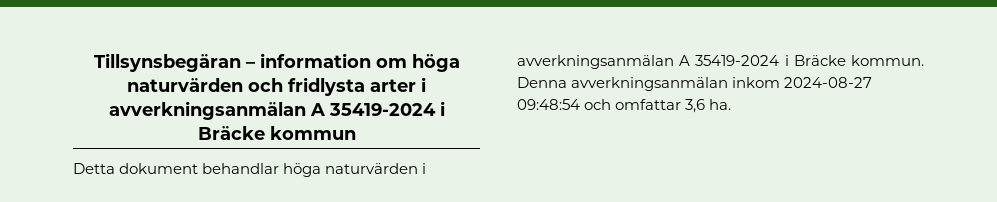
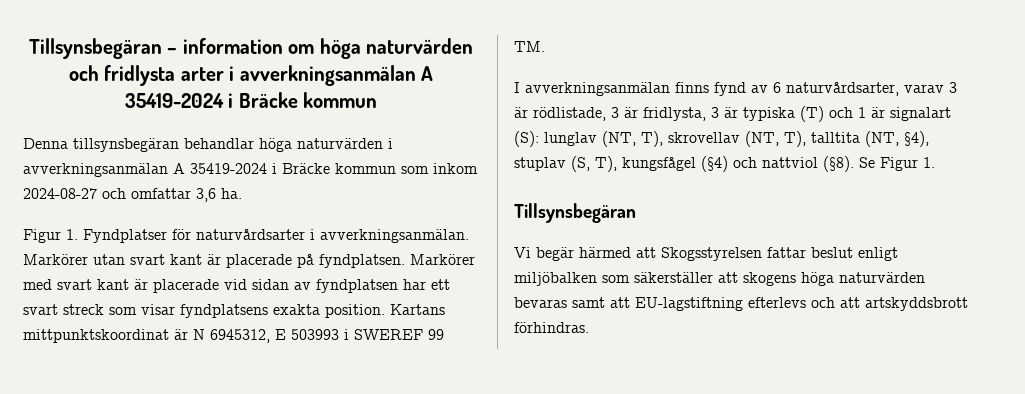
- Detta dokument behandlar höga naturvärden i avverkningsanmälan A 35419-2024 i Bräcke kommun. Denna avverkningsanmälan inkom 2024-08-27 09:48:54 och omfattar 3,6 ha.
+ Denna tillsynsbegäran behandlar höga naturvärden i avverkningsanmälan A 35419-2024 i Bräcke kommun som inkom 2024-08-27 och omfattar 3,6 ha.
+ Figur 1. Fyndplatser för naturvårdsarter i avverkningsanmälan. Markörer utan svart kant är placerade på fyndplatsen. Markörer med svart kant är placerade vid sidan av fyndplatsen har ett svart streck som visar fyndplatsens exakta position. Kartans mittpunktskoordinat är N 6945312, E 503993 i SWEREF 99 TM.
+ I avverkningsanmälan finns fynd av 6 naturvårdsarter, varav 3 är rödlistade, 3 är fridlysta, 3 är typiska (T) och 1 är signalart (S): lunglav (NT, T), skrovellav (NT, T), talltita (NT, §4), stuplav (S, T), kungsfågel (§4) och nattviol (§8). Se Figur 1.
+ Tillsynsbegäran
+ Vi begär härmed att Skogsstyrelsen fattar beslut enligt miljöbalken som säkerställer att skogens höga naturvärden bevaras samt att EU-lagstiftning efterlevs och att artskyddsbrott förhindras.

